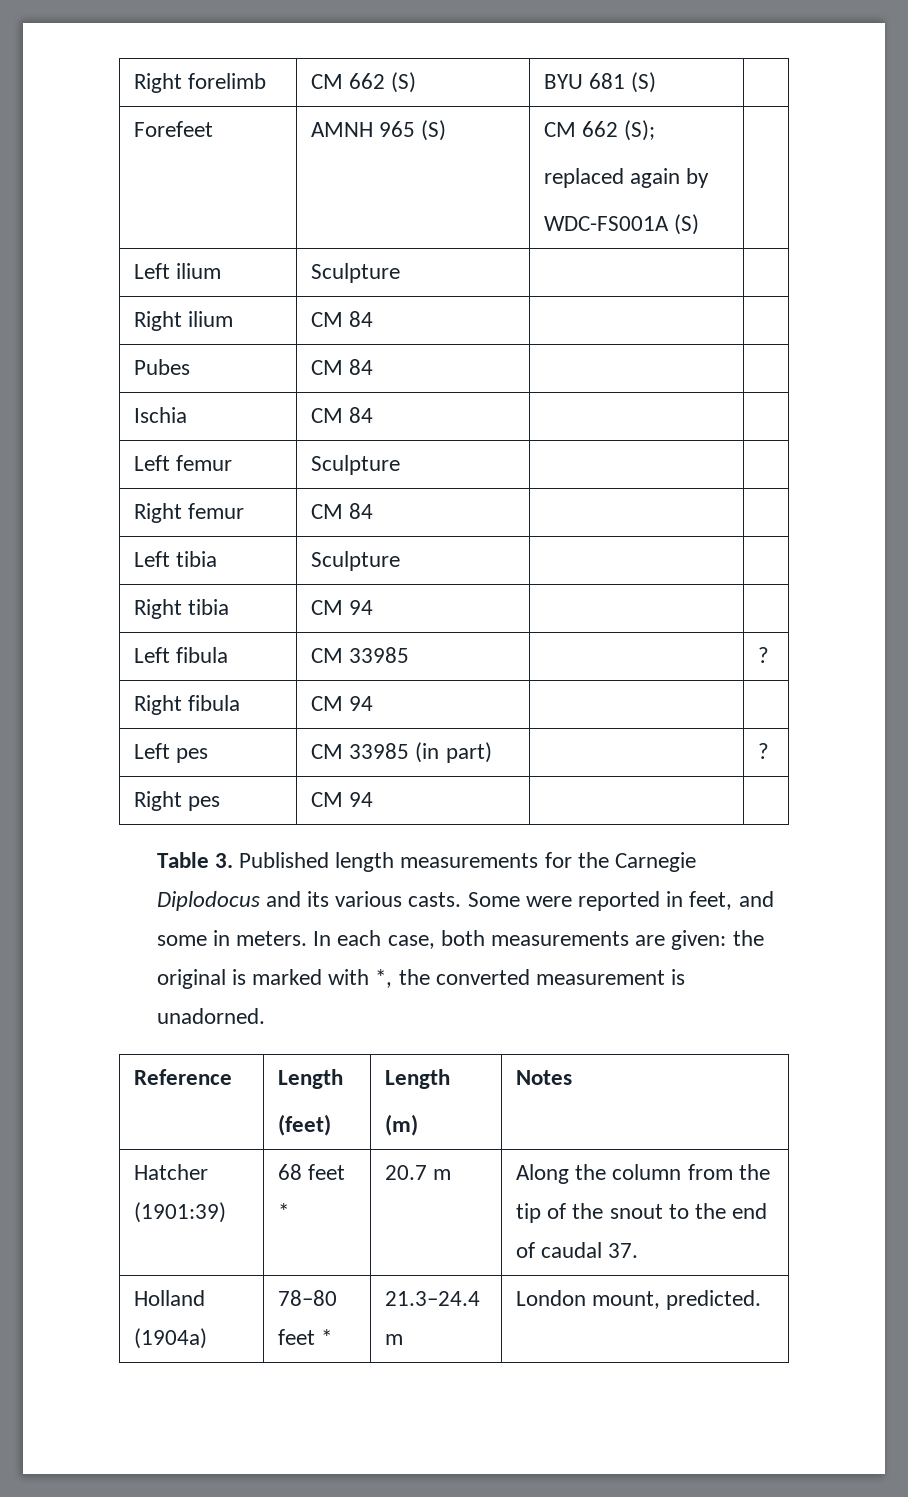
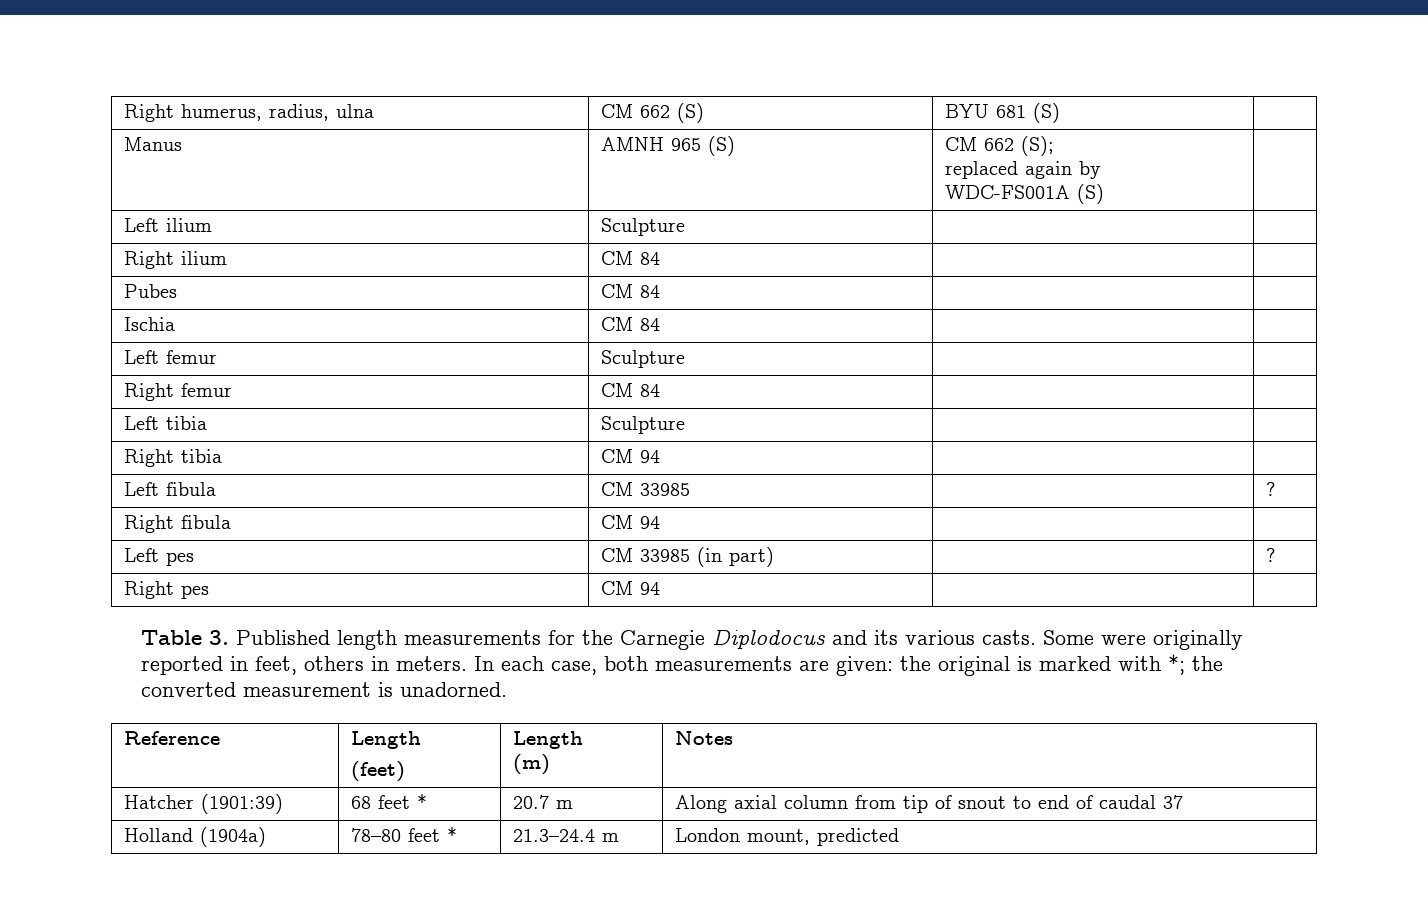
- Right forelimb | CM 662 (S) | BYU 681 (S) |
+ Right humerus, radius, ulna | CM 662 (S) | BYU 681 (S) |
- Forefeet | AMNH 965 (S) | CM 662 (S);
+ Manus | AMNH 965 (S) | CM 662 (S);
- Some were reported in feet, and some in meters.
+ Some were originally reported in feet, others in meters.
- In each case, both measurements are given: the original is marked with *, the converted measurement is unadorned.
+ In each case, both measurements are given: the original is marked with *; the converted measurement is unadorned.
- Hatcher (1901:39) | 68 feet * | 20.7 m | Along the column from the tip of the snout to the end of caudal 37.
+ Hatcher (1901:39) | 68 feet * | 20.7 m | Along axial column from tip of snout to end of caudal 37
- Holland (1904a) | 78–80 feet * | 21.3–24.4 m | London mount, predicted.
+ Holland (1904a) | 78–80 feet * | 21.3–24.4 m | London mount, predicted

